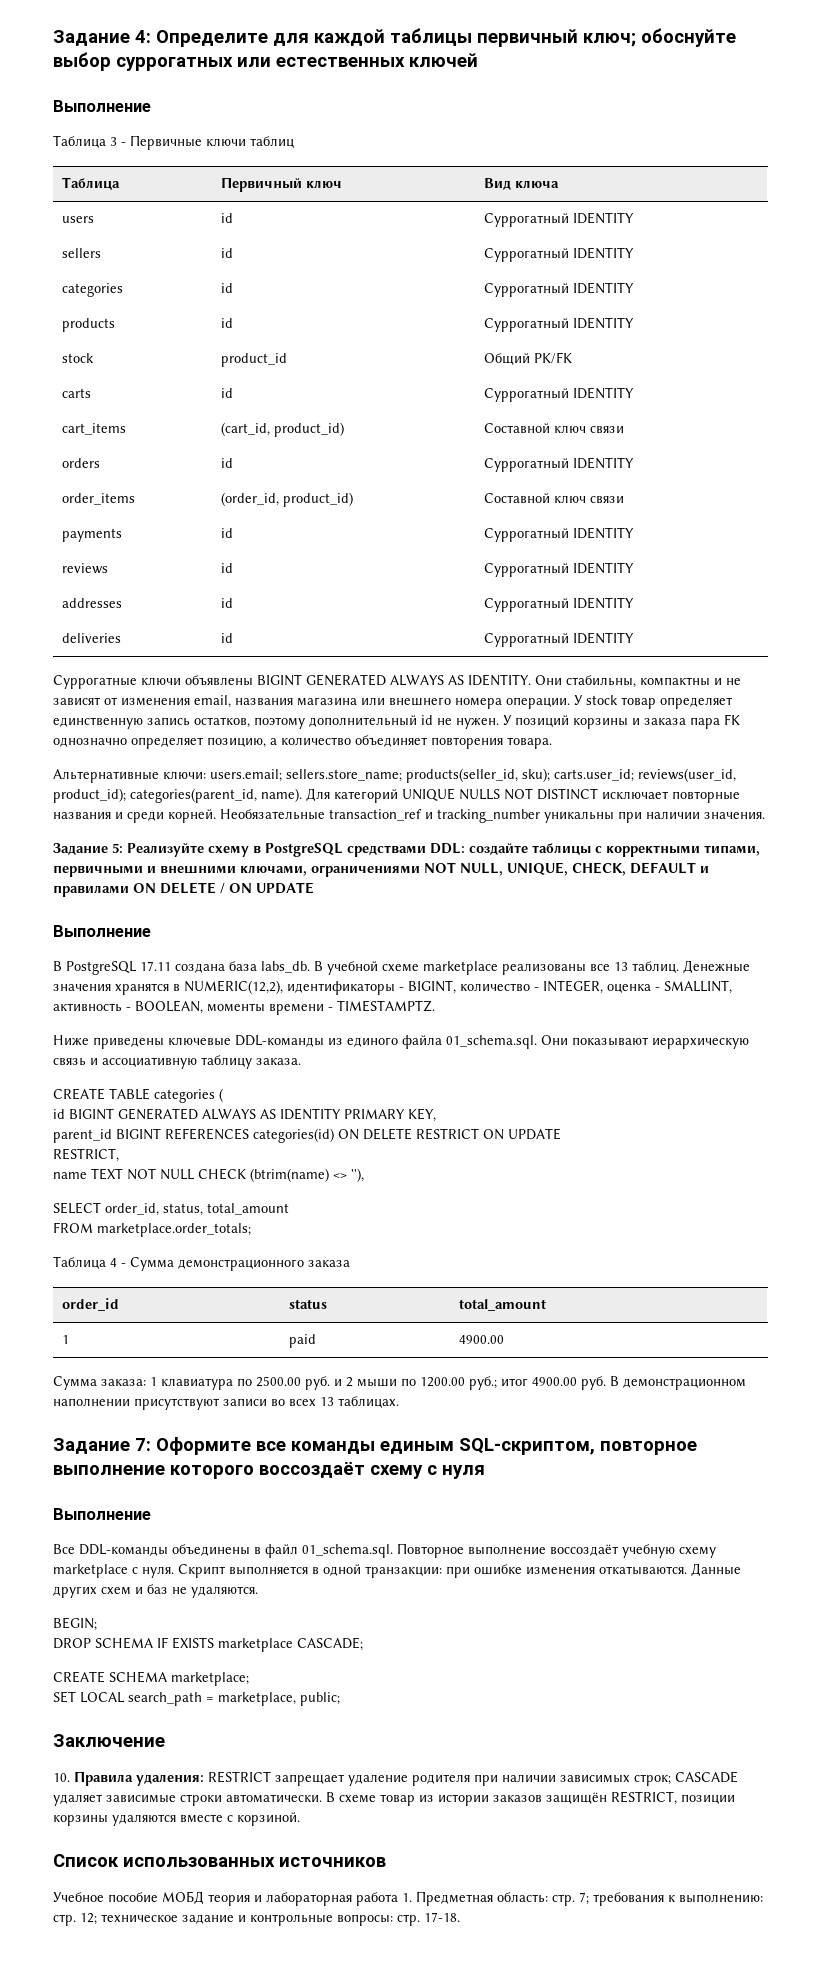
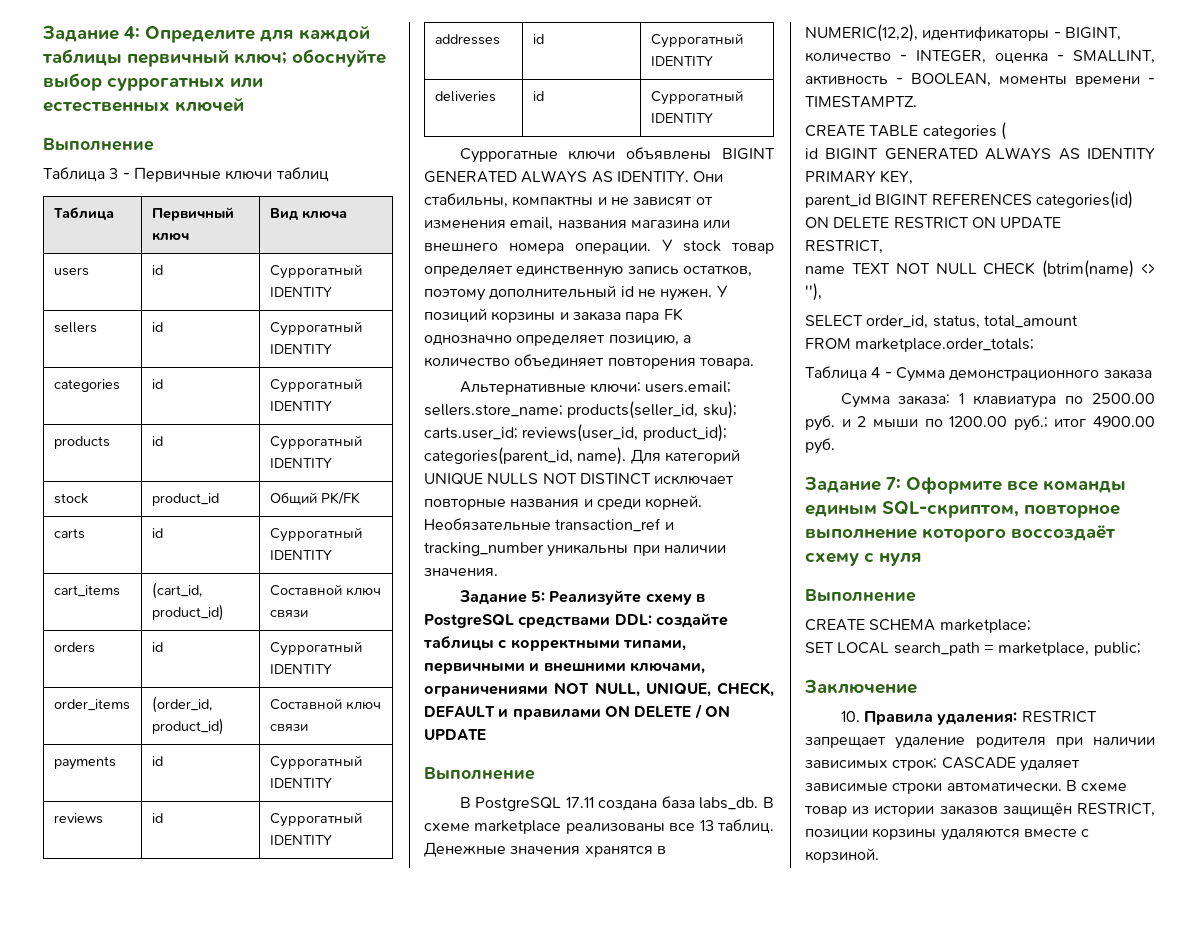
- В учебной схеме marketplace реализованы все 13 таблиц.
+ В схеме marketplace реализованы все 13 таблиц.
- Ниже приведены ключевые DDL-команды из единого файла 01_schema.sql. Они показывают иерархическую связь и ассоциативную таблицу заказа.
- order_id | status | total_amount
- 1 | paid | 4900.00
- Сумма заказа: 1 клавиатура по 2500.00 руб. и 2 мыши по 1200.00 руб.; итог 4900.00 руб. В демонстрационном наполнении присутствуют записи во всех 13 таблицах.
+ Сумма заказа: 1 клавиатура по 2500.00 руб. и 2 мыши по 1200.00 руб.; итог 4900.00 руб.
- Все DDL-команды объединены в файл 01_schema.sql. Повторное выполнение воссоздаёт учебную схему marketplace с нуля. Скрипт выполняется в одной транзакции: при ошибке изменения откатываются. Данные других схем и баз не удаляются.
- BEGIN;
- DROP SCHEMA IF EXISTS marketplace CASCADE;
- Список использованных источников
- Учебное пособие МОБД теория и лабораторная работа 1. Предметная область: стр. 7; требования к выполнению: стр. 12; техническое задание и контрольные вопросы: стр. 17-18.

